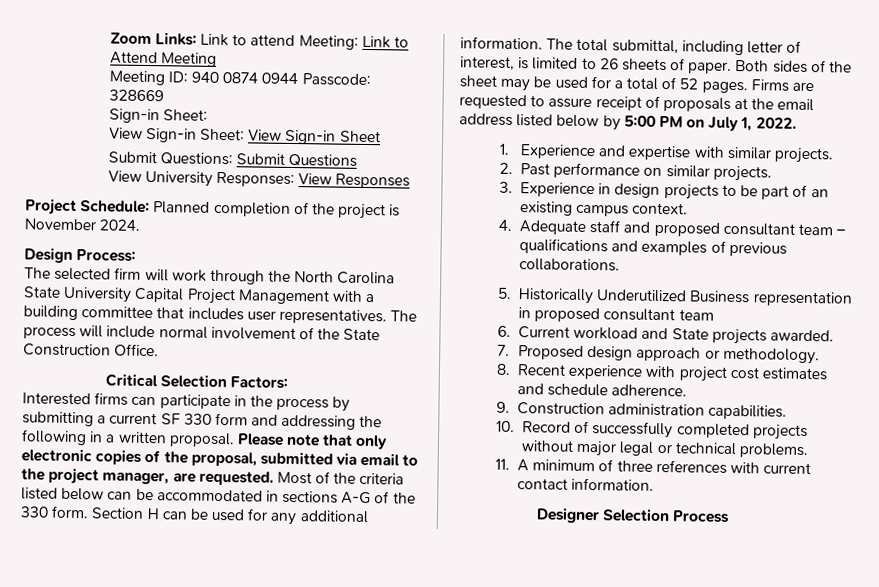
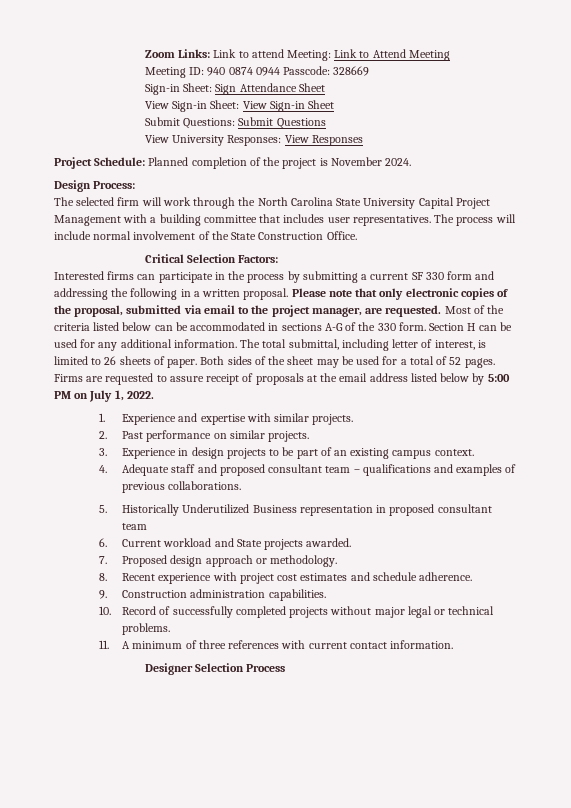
  Meeting ID: 940 0874 0944 Passcode: 328669
- Sign-in Sheet:
+ Sign-in Sheet: Sign Attendance Sheet

